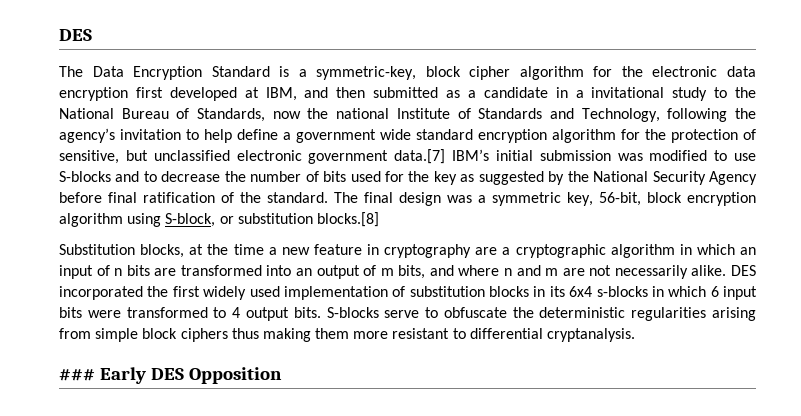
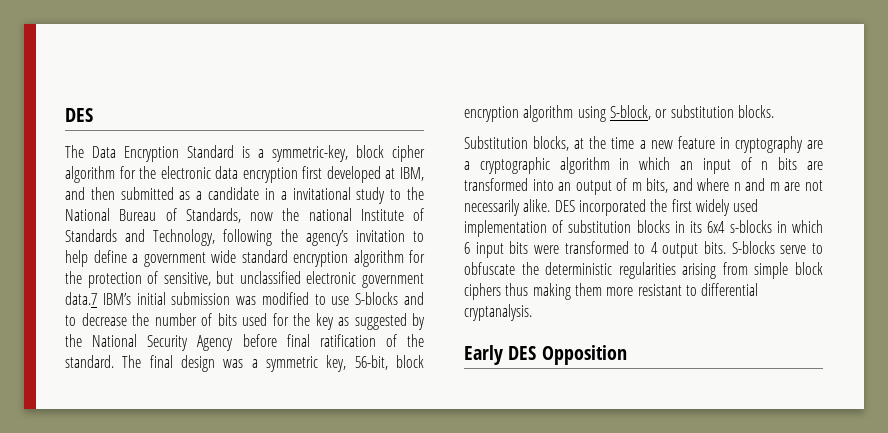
- The Data Encryption Standard is a symmetric-key, block cipher algorithm for the electronic data encryption first developed at IBM, and then submitted as a candidate in a invitational study to the National Bureau of Standards, now the national Institute of Standards and Technology, following the agency’s invitation to help define a government wide standard encryption algorithm for the protection of sensitive, but unclassified electronic government data.[7] IBM’s initial submission was modified to use S-blocks and to decrease the number of bits used for the key as suggested by the National Security Agency before final ratification of the standard.
+ The Data Encryption Standard is a symmetric-key, block cipher algorithm for the electronic data encryption first developed at IBM, and then submitted as a candidate in a invitational study to the National Bureau of Standards, now the national Institute of Standards and Technology, following the agency’s invitation to help define a government wide standard encryption algorithm for the protection of sensitive, but unclassified electronic government data.7 IBM’s initial submission was modified to use S-blocks and to decrease the number of bits used for the key as suggested by the National Security Agency before final ratification of the standard.
- The final design was a symmetric key, 56-bit, block encryption algorithm using S-block, or substitution blocks.[8]
+ The final design was a symmetric key, 56-bit, block encryption algorithm using S-block, or substitution blocks.
- ### Early DES Opposition
+ Early DES Opposition

